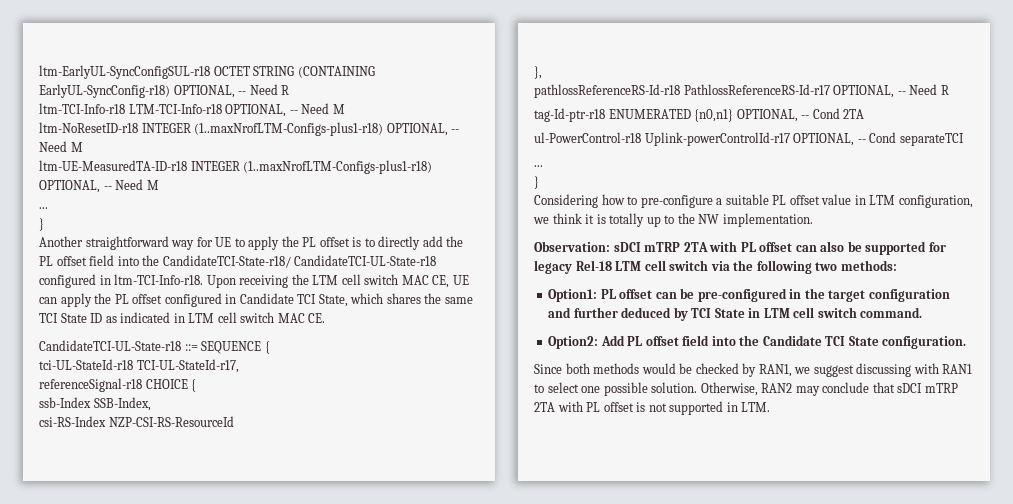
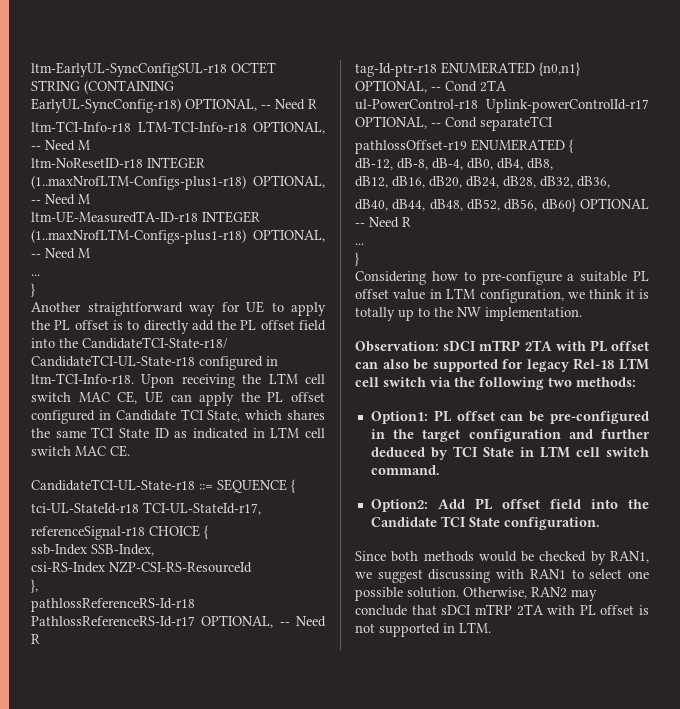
+ pathlossOffset-r19 ENUMERATED {
+ dB-12, dB-8, dB-4, dB0, dB4, dB8,
+ dB12, dB16, dB20, dB24, dB28, dB32, dB36,
+ dB40, dB44, dB48, dB52, dB56, dB60} OPTIONAL -- Need R

